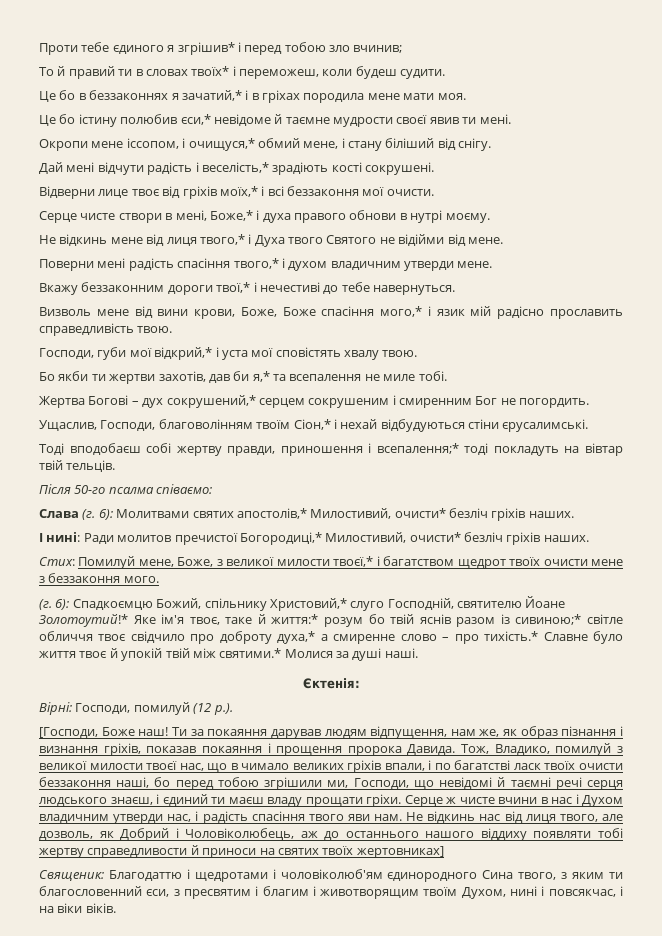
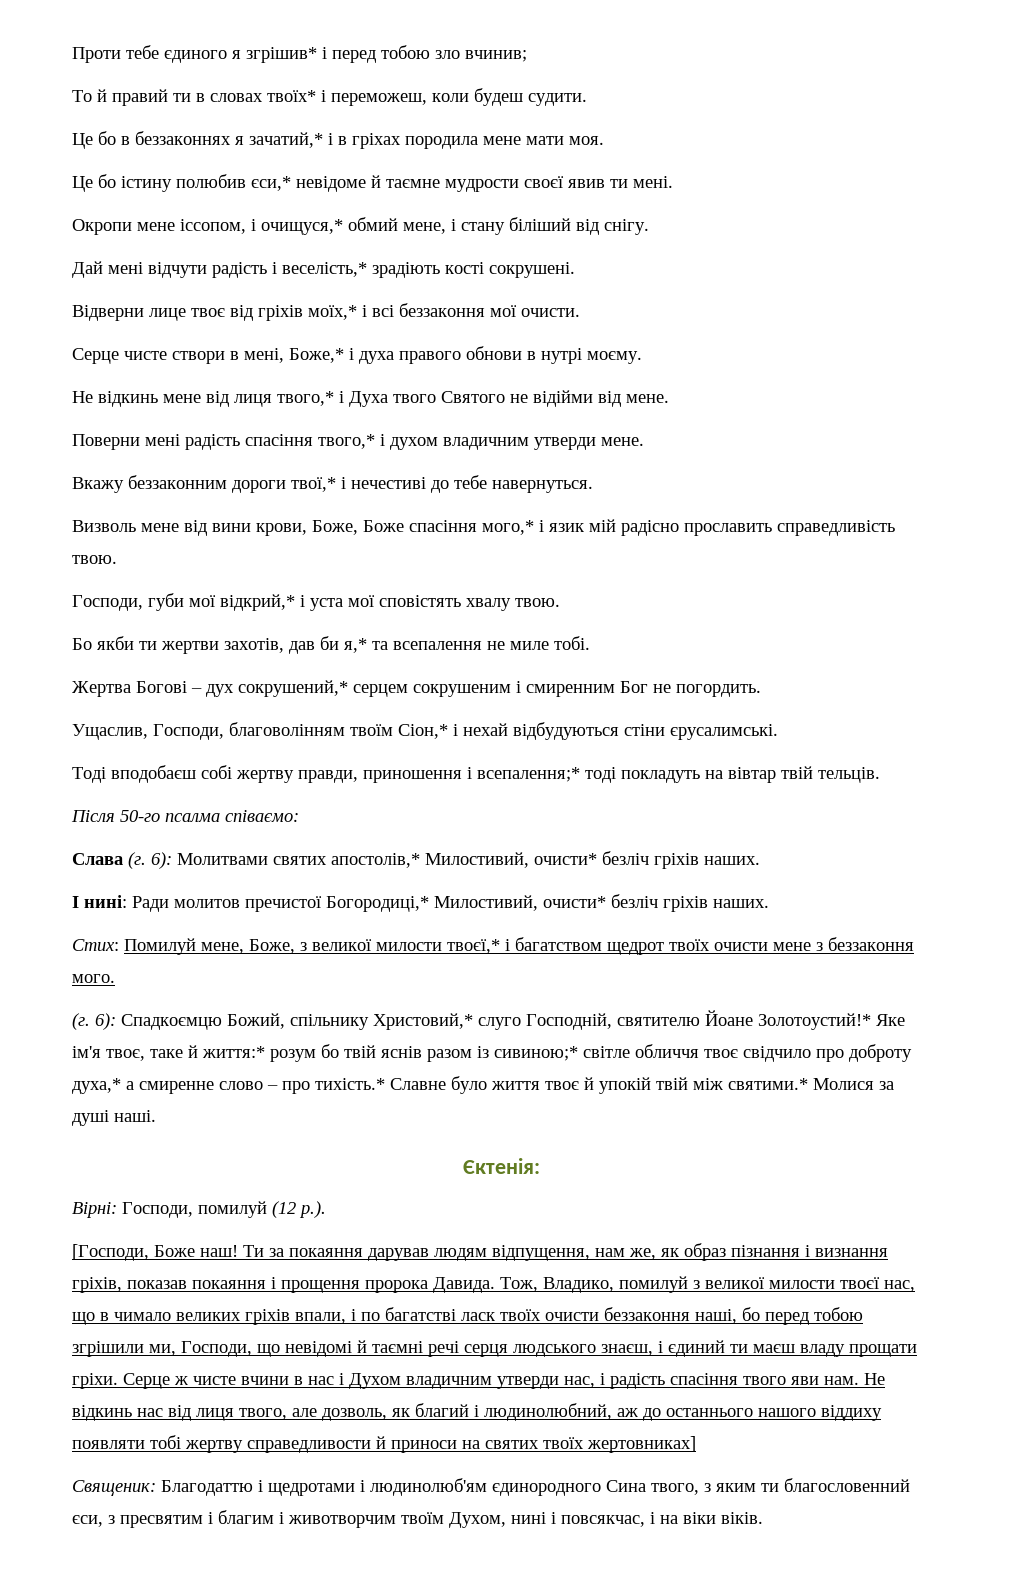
- (г. 6): Спадкоємцю Божий, спільнику Христовий,* слуго Господній, святителю Йоане Золотоутий!* Яке ім'я твоє, таке й життя:* розум бо твій яснів разом із сивиною;* світле обличчя твоє свідчило про доброту духа,* а смиренне слово – про тихість.* Славне було життя твоє й упокій твій між святими.* Молися за душі наші.
+ (г. 6): Спадкоємцю Божий, спільнику Христовий,* слуго Господній, святителю Йоане Золотоустий!* Яке ім'я твоє, таке й життя:* розум бо твій яснів разом із сивиною;* світле обличчя твоє свідчило про доброту духа,* а смиренне слово – про тихість.* Славне було життя твоє й упокій твій між святими.* Молися за душі наші.
- Не відкинь нас від лиця твого, але дозволь, як Добрий і Чоловіколюбець, аж до останнього нашого віддиху появляти тобі жертву справедливости й приноси на святих твоїх жертовниках]
+ Не відкинь нас від лиця твого, але дозволь, як благий і людинолюбний, аж до останнього нашого віддиху появляти тобі жертву справедливости й приноси на святих твоїх жертовниках]
- Священик: Благодаттю і щедротами і чоловіколюб'ям єдинородного Сина твого, з яким ти благословенний єси, з пресвятим і благим і животворящим твоїм Духом, нині і повсякчас, і на віки віків.
+ Священик: Благодаттю і щедротами і людинолюб'ям єдинородного Сина твого, з яким ти благословенний єси, з пресвятим і благим і животворчим твоїм Духом, нині і повсякчас, і на віки віків.

